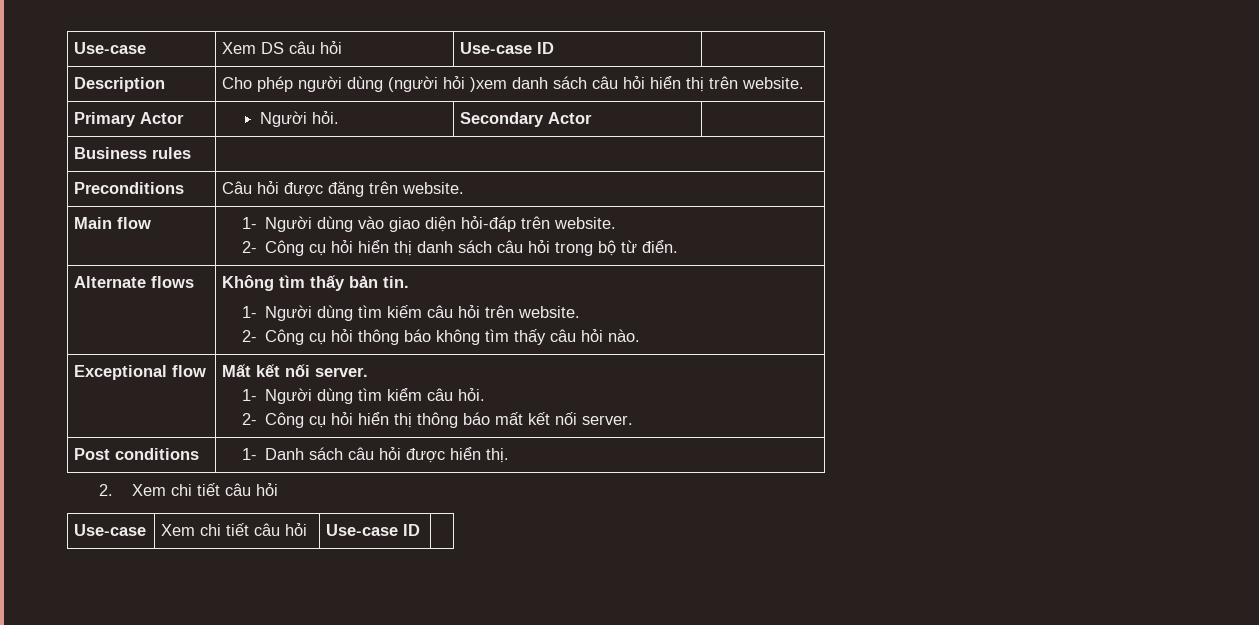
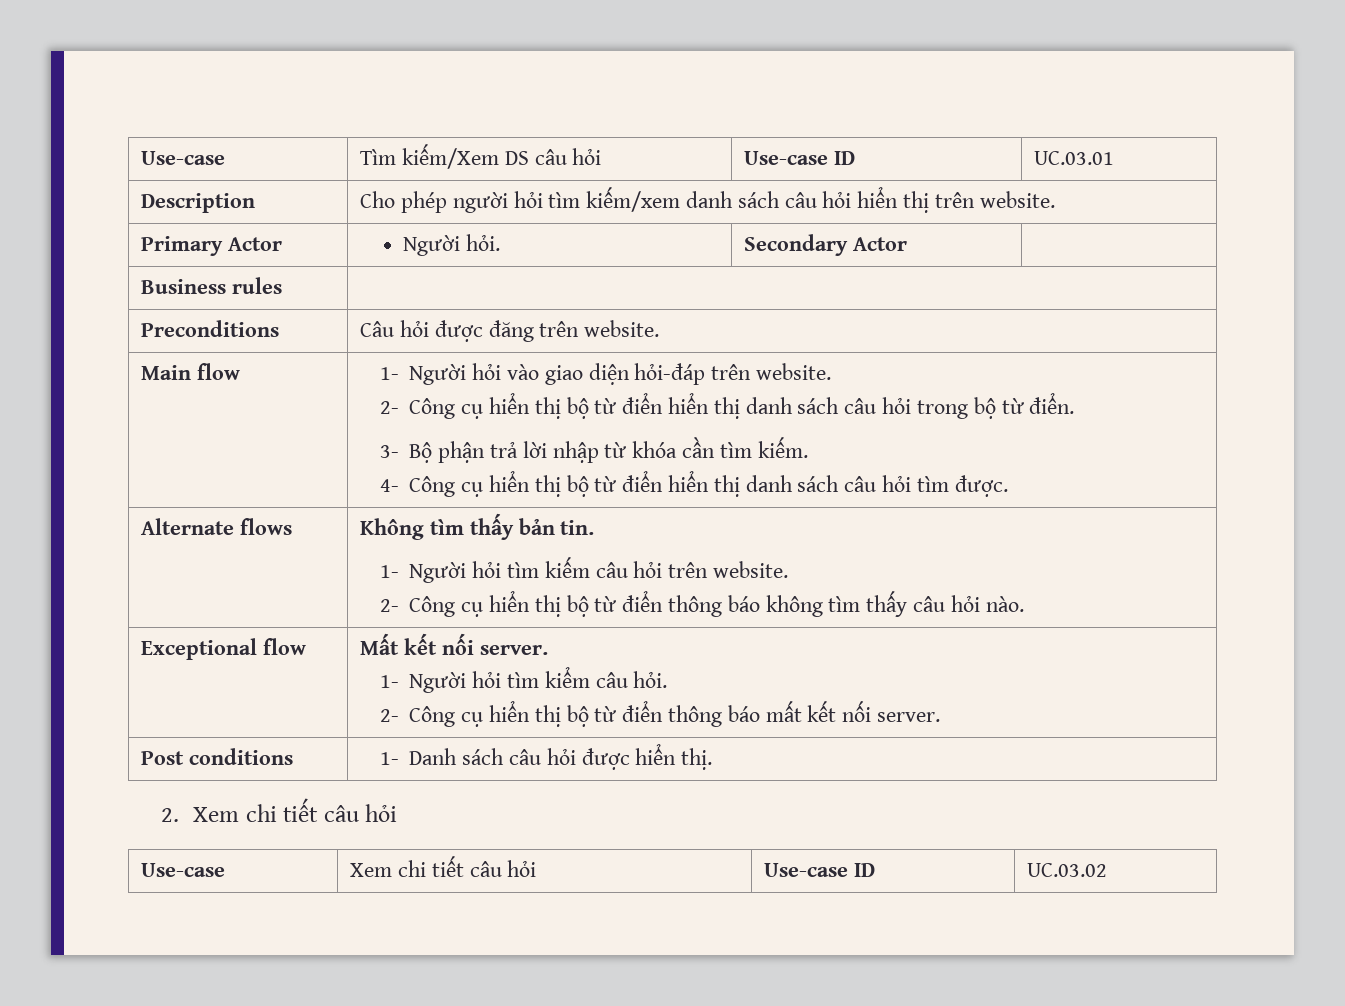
- Use-case | Xem DS câu hỏi | Use-case ID |
+ Use-case | Tìm kiếm/Xem DS câu hỏi | Use-case ID | UC.03.01
- Description | Cho phép người dùng (người hỏi )xem danh sách câu hỏi hiển thị trên website.
+ Description | Cho phép người hỏi tìm kiếm/xem danh sách câu hỏi hiển thị trên website.
- 1- Người dùng vào giao diện hỏi-đáp trên website.
+ 1- Người hỏi vào giao diện hỏi-đáp trên website.
- 2- Công cụ hỏi hiển thị danh sách câu hỏi trong bộ từ điển.
+ 2- Công cụ hiển thị bộ từ điển hiển thị danh sách câu hỏi trong bộ từ điển.
+ 3- Bộ phận trả lời nhập từ khóa cần tìm kiếm.
+ 4- Công cụ hiển thị bộ từ điển hiển thị danh sách câu hỏi tìm được.
  Alternate flows | Không tìm thấy bản tin.
- 1- Người dùng tìm kiếm câu hỏi trên website.
- 2- Công cụ hỏi thông báo không tìm thấy câu hỏi nào.
+ 1- Người hỏi tìm kiếm câu hỏi trên website.
+ 2- Công cụ hiển thị bộ từ điển thông báo không tìm thấy câu hỏi nào.
  Exceptional flow | Mất kết nối server.
- 1- Người dùng tìm kiểm câu hỏi.
- 2- Công cụ hỏi hiển thị thông báo mất kết nối server.
+ 1- Người hỏi tìm kiểm câu hỏi.
+ 2- Công cụ hiển thị bộ từ điển thông báo mất kết nối server.
- Use-case | Xem chi tiết câu hỏi | Use-case ID |
+ Use-case | Xem chi tiết câu hỏi | Use-case ID | UC.03.02

